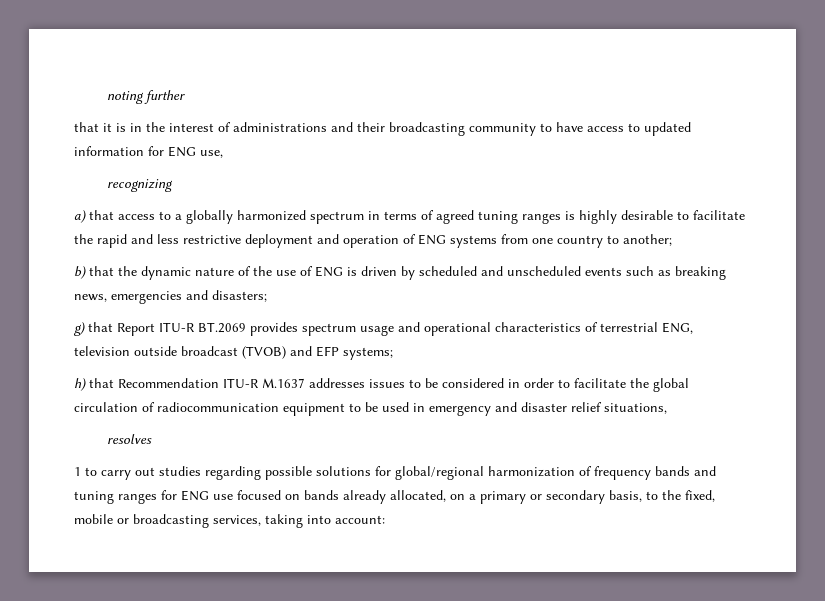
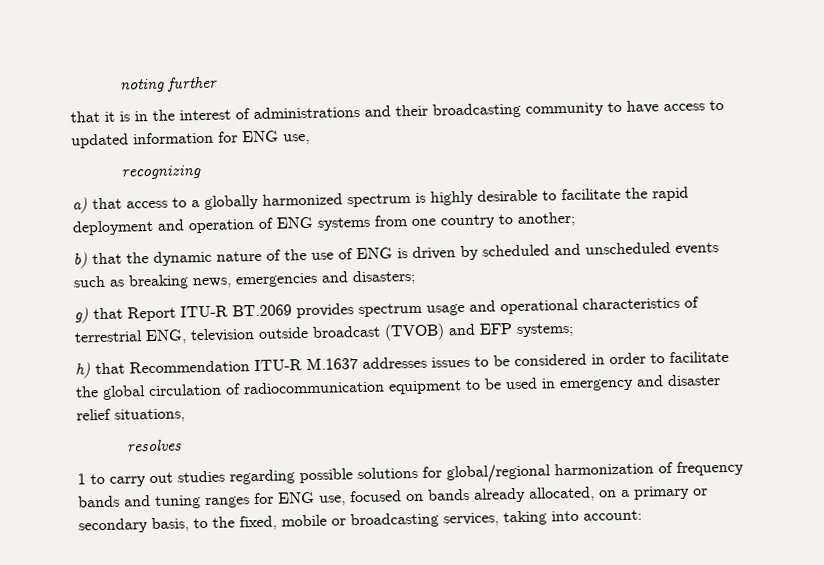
- a) that access to a globally harmonized spectrum in terms of agreed tuning ranges is highly desirable to facilitate the rapid and less restrictive deployment and operation of ENG systems from one country to another;
+ a) that access to a globally harmonized spectrum is highly desirable to facilitate the rapid deployment and operation of ENG systems from one country to another;
- 1 to carry out studies regarding possible solutions for global/regional harmonization of frequency bands and tuning ranges for ENG use focused on bands already allocated, on a primary or secondary basis, to the fixed, mobile or broadcasting services, taking into account:
+ 1 to carry out studies regarding possible solutions for global/regional harmonization of frequency bands and tuning ranges for ENG use, focused on bands already allocated, on a primary or secondary basis, to the fixed, mobile or broadcasting services, taking into account:

